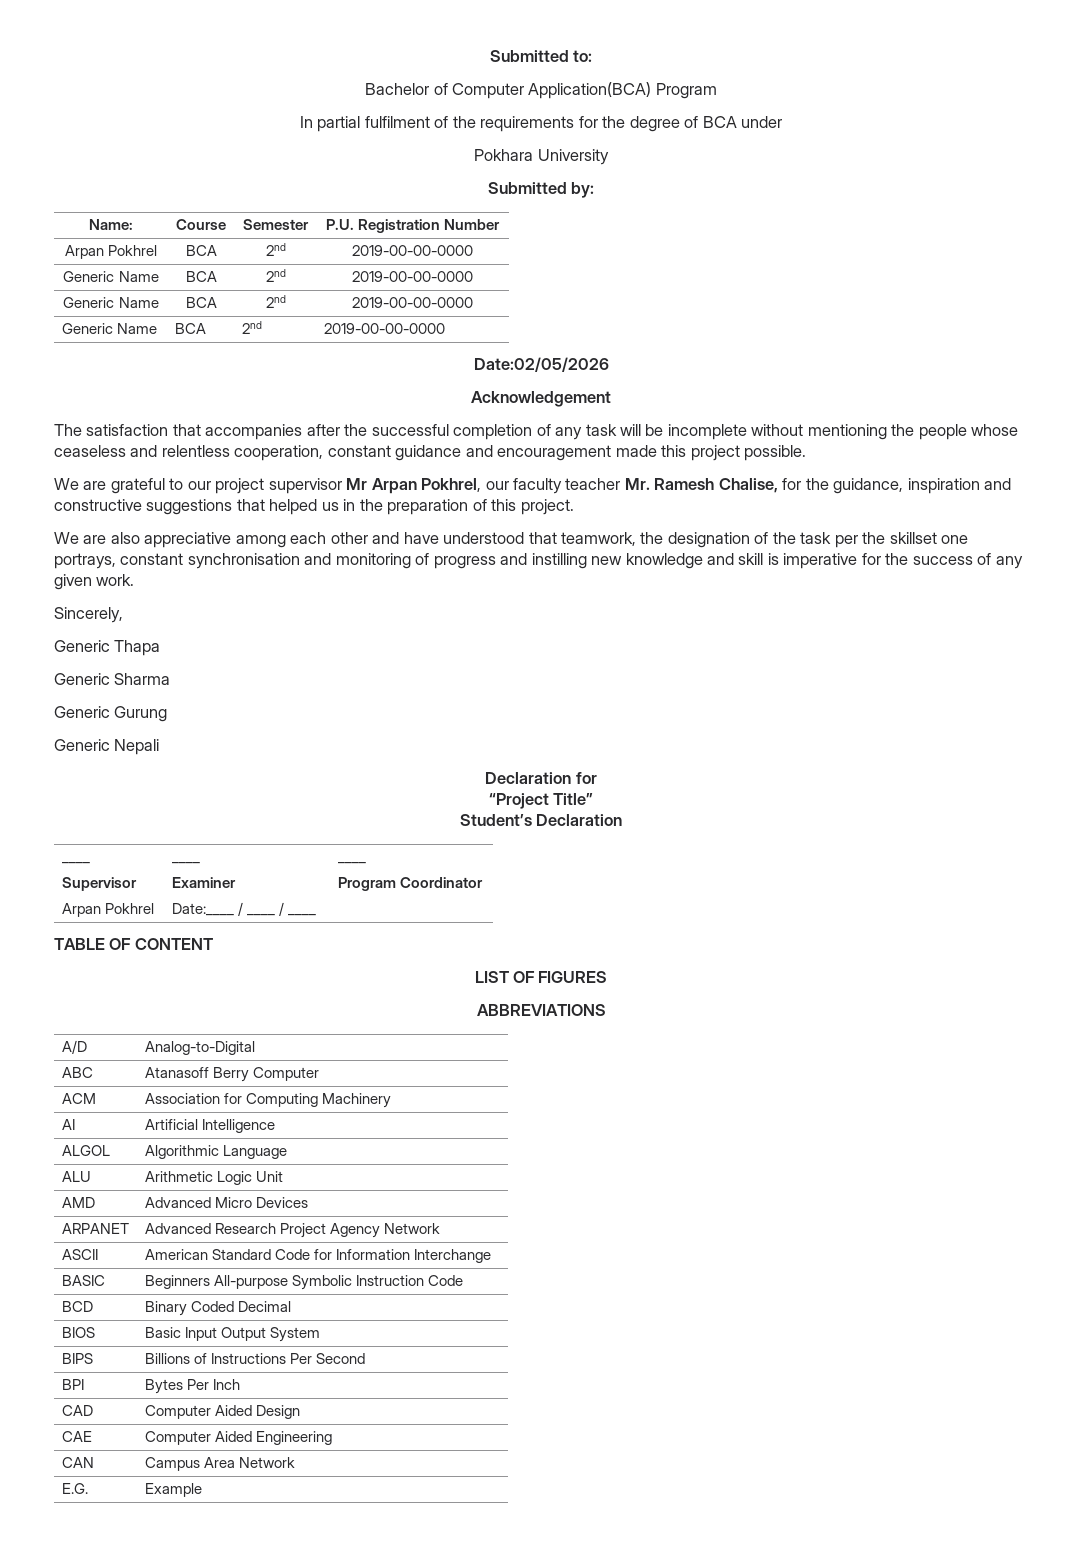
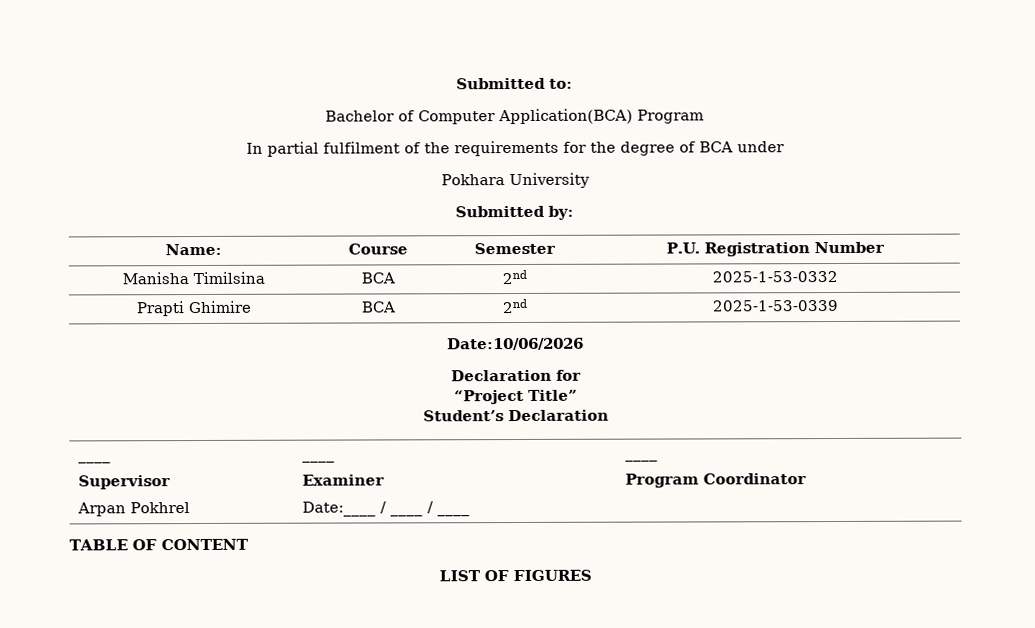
- Arpan Pokhrel | BCA | 2nd | 2019-00-00-0000
- Generic Name | BCA | 2nd | 2019-00-00-0000
- Generic Name | BCA | 2nd | 2019-00-00-0000
- Generic Name | BCA | 2nd | 2019-00-00-0000
- Date:02/05/2026
- Acknowledgement
- The satisfaction that accompanies after the successful completion of any task will be incomplete without mentioning the people whose ceaseless and relentless cooperation, constant guidance and encouragement made this project possible.
- We are grateful to our project supervisor Mr Arpan Pokhrel, our faculty teacher Mr. Ramesh Chalise, for the guidance, inspiration and constructive suggestions that helped us in the preparation of this project.
- We are also appreciative among each other and have understood that teamwork, the designation of the task per the skillset one portrays, constant synchronisation and monitoring of progress and instilling new knowledge and skill is imperative for the success of any given work.
- Sincerely,
- Generic Thapa
- Generic Sharma
- Generic Gurung
- Generic Nepali
+ Manisha Timilsina | BCA | 2nd | 2025-1-53-0332
+ Prapti Ghimire | BCA | 2nd | 2025-1-53-0339
+ Date:10/06/2026
- ABBREVIATIONS
- A/D | Analog-to-Digital
- ABC | Atanasoff Berry Computer
- ACM | Association for Computing Machinery
- AI | Artificial Intelligence
- ALGOL | Algorithmic Language
- ALU | Arithmetic Logic Unit
- AMD | Advanced Micro Devices
- ARPANET | Advanced Research Project Agency Network
- ASCII | American Standard Code for Information Interchange
- BASIC | Beginners All-purpose Symbolic Instruction Code
- BCD | Binary Coded Decimal
- BIOS | Basic Input Output System
- BIPS | Billions of Instructions Per Second
- BPI | Bytes Per Inch
- CAD | Computer Aided Design
- CAE | Computer Aided Engineering
- CAN | Campus Area Network
- E.G. | Example

